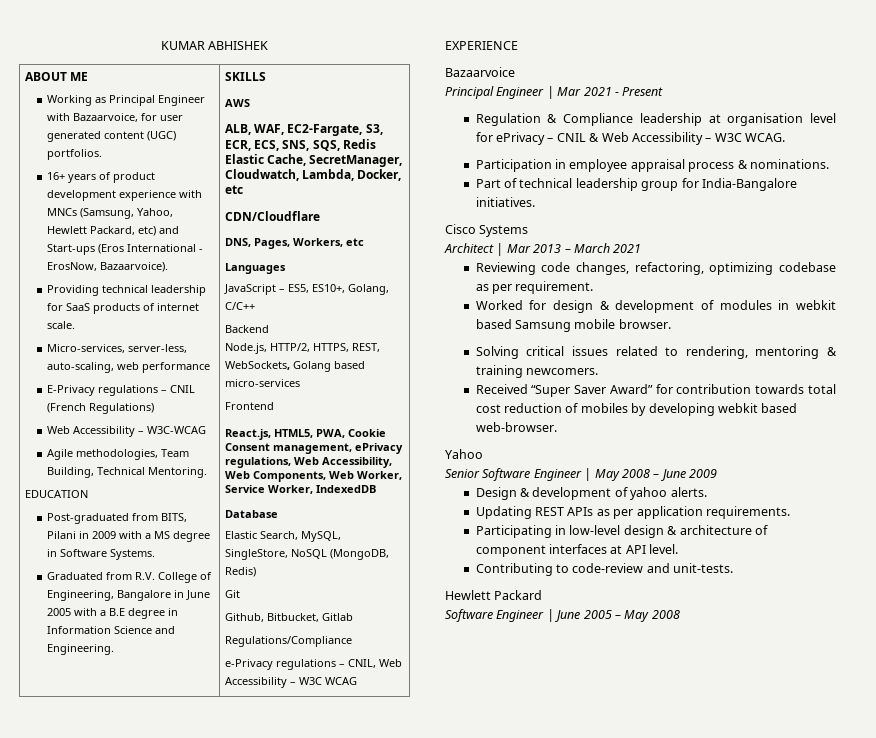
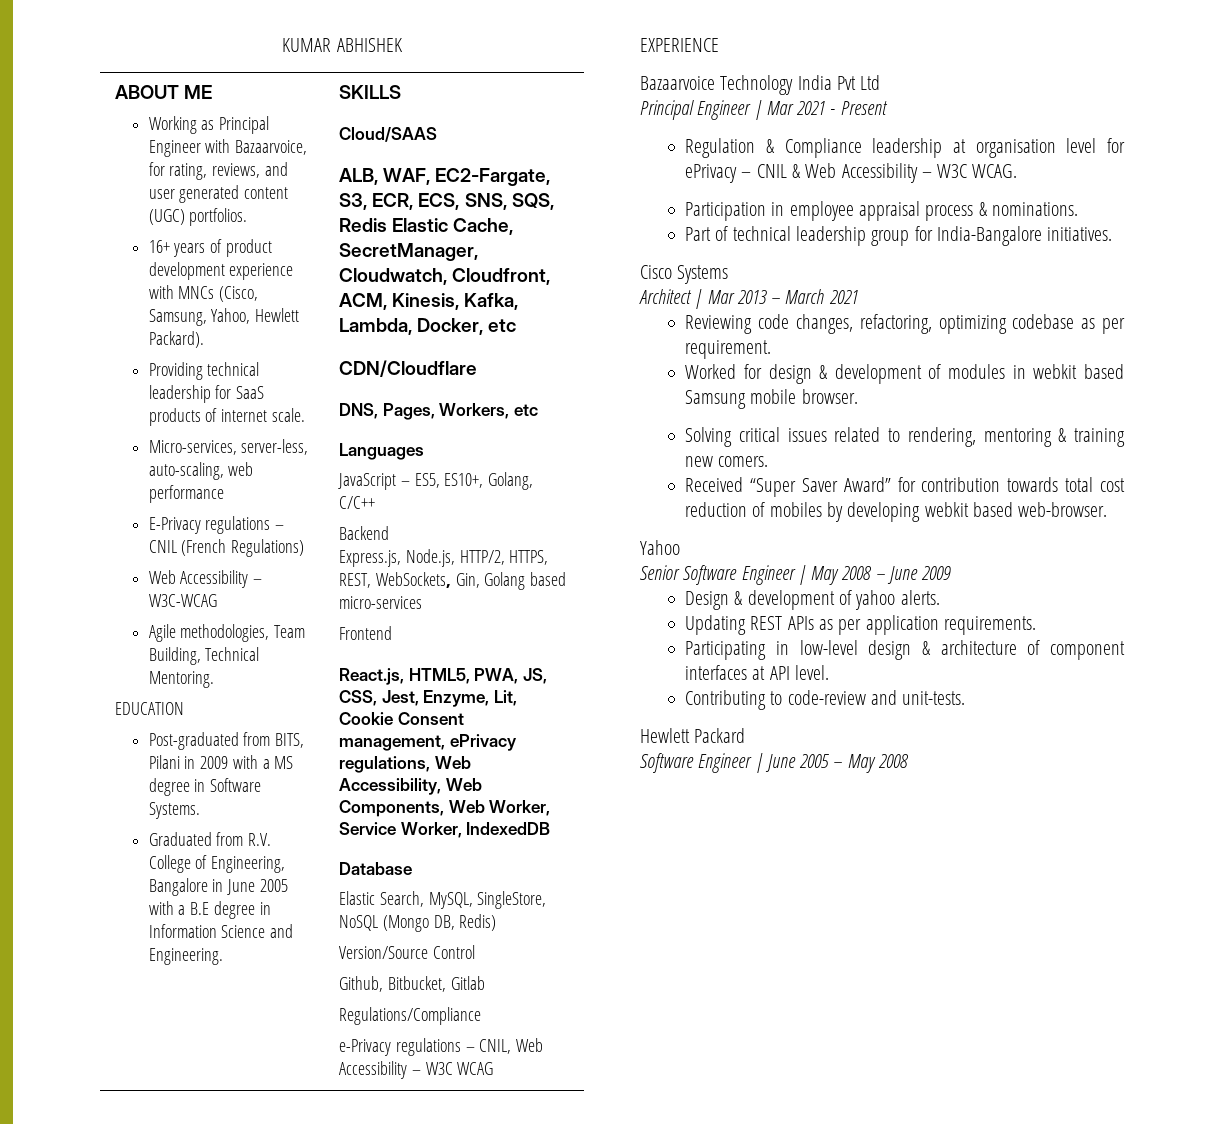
- Working as Principal Engineer with Bazaarvoice, for user generated content (UGC) portfolios.
+ Working as Principal Engineer with Bazaarvoice, for rating, reviews, and user generated content (UGC) portfolios.
- 16+ years of product development experience with MNCs (Samsung, Yahoo, Hewlett Packard, etc) and Start-ups (Eros International - ErosNow, Bazaarvoice).
+ 16+ years of product development experience with MNCs (Cisco, Samsung, Yahoo, Hewlett Packard).
- AWS
+ Cloud/SAAS
- ALB, WAF, EC2-Fargate, S3, ECR, ECS, SNS, SQS, Redis Elastic Cache, SecretManager, Cloudwatch, Lambda, Docker, etc
+ ALB, WAF, EC2-Fargate, S3, ECR, ECS, SNS, SQS, Redis Elastic Cache, SecretManager, Cloudwatch, Cloudfront, ACM, Kinesis, Kafka, Lambda, Docker, etc
- Node.js, HTTP/2, HTTPS, REST, WebSockets, Golang based micro-services
+ Express.js, Node.js, HTTP/2, HTTPS, REST, WebSockets, Gin, Golang based micro-services
- React.js, HTML5, PWA, Cookie Consent management, ePrivacy regulations, Web Accessibility, Web Components, Web Worker, Service Worker, IndexedDB
+ React.js, HTML5, PWA, JS, CSS, Jest, Enzyme, Lit, Cookie Consent management, ePrivacy regulations, Web Accessibility, Web Components, Web Worker, Service Worker, IndexedDB
- Elastic Search, MySQL, SingleStore, NoSQL (MongoDB, Redis)
+ Elastic Search, MySQL, SingleStore, NoSQL (Mongo DB, Redis)
- Git
+ Version/Source Control
- Bazaarvoice
+ Bazaarvoice Technology India Pvt Ltd
- Solving critical issues related to rendering, mentoring & training newcomers.
+ Solving critical issues related to rendering, mentoring & training new comers.

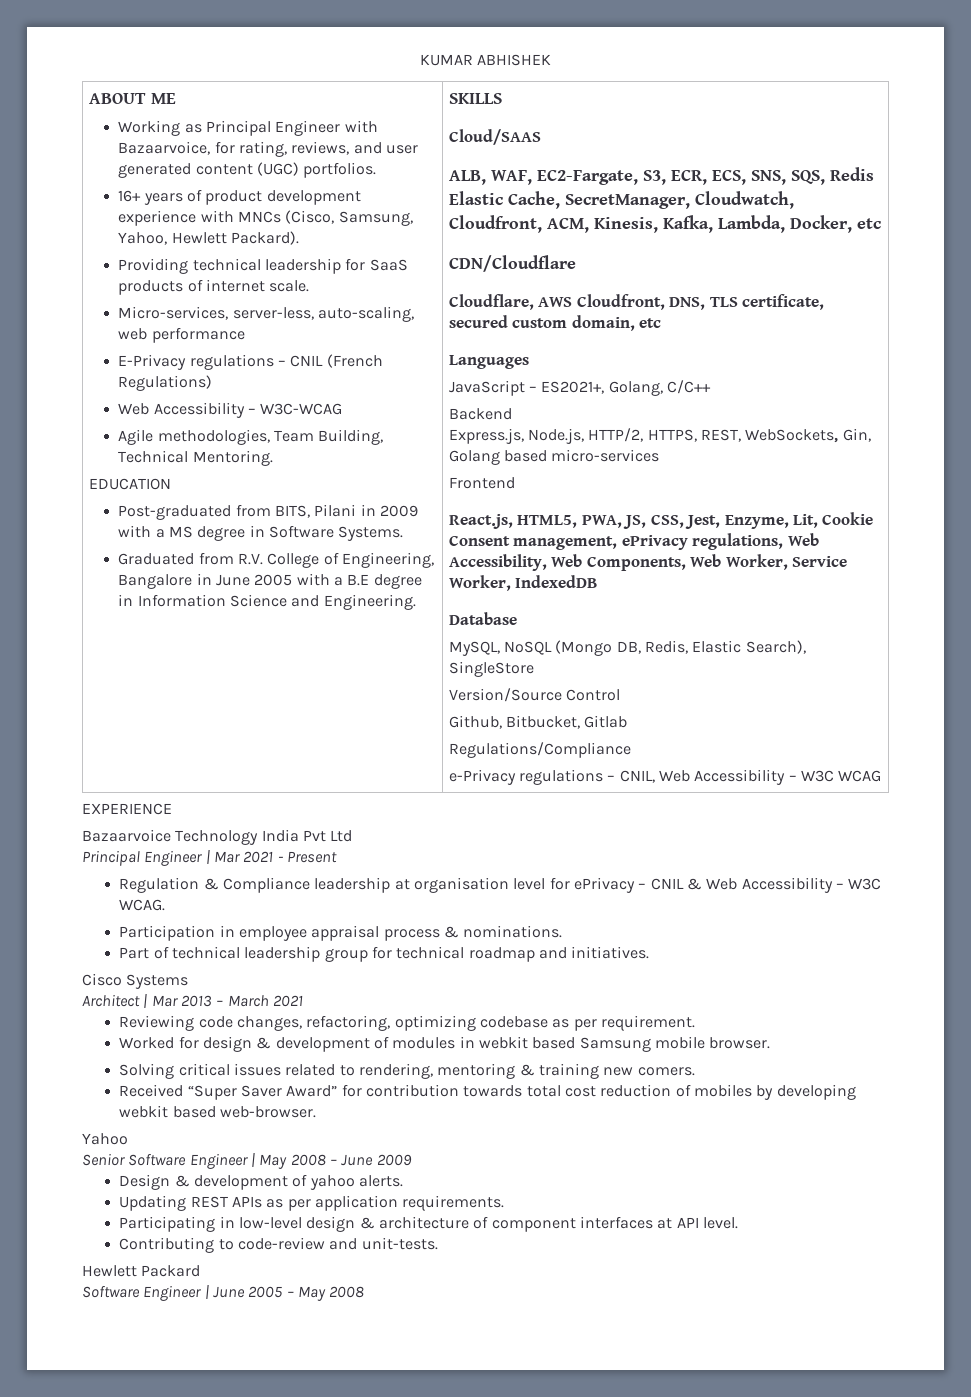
- DNS, Pages, Workers, etc
+ Cloudflare, AWS Cloudfront, DNS, TLS certificate, secured custom domain, etc
- JavaScript – ES5, ES10+, Golang, C/C++
+ JavaScript – ES2021+, Golang, C/C++
- Elastic Search, MySQL, SingleStore, NoSQL (Mongo DB, Redis)
+ MySQL, NoSQL (Mongo DB, Redis, Elastic Search), SingleStore
- Part of technical leadership group for India-Bangalore initiatives.
+ Part of technical leadership group for technical roadmap and initiatives.

